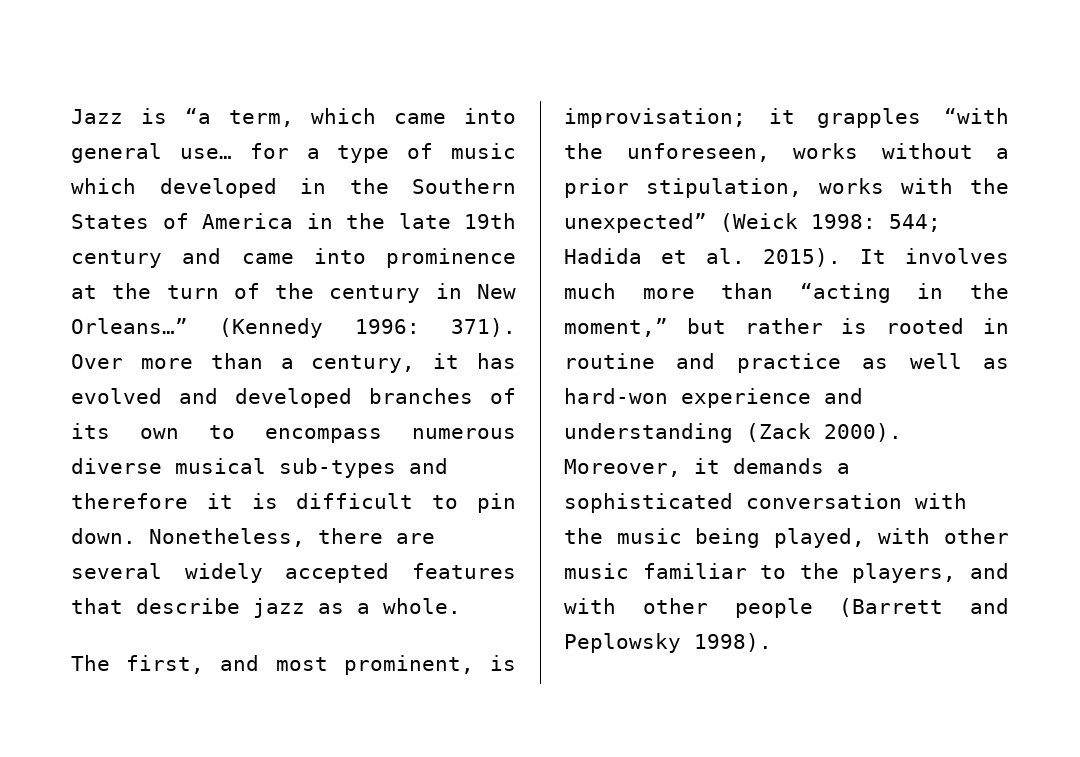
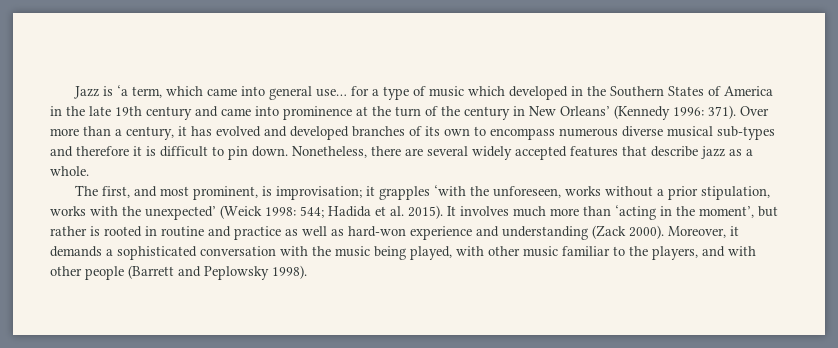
- Jazz is “a term, which came into general use… for a type of music which developed in the Southern States of America in the late 19th century and came into prominence at the turn of the century in New Orleans…” (Kennedy 1996: 371).
+ Jazz is ‘a term, which came into general use… for a type of music which developed in the Southern States of America in the late 19th century and came into prominence at the turn of the century in New Orleans’ (Kennedy 1996: 371).
- The first, and most prominent, is improvisation; it grapples “with the unforeseen, works without a prior stipulation, works with the unexpected” (Weick 1998: 544; Hadida et al. 2015).
+ The first, and most prominent, is improvisation; it grapples ‘with the unforeseen, works without a prior stipulation, works with the unexpected’ (Weick 1998: 544; Hadida et al. 2015).
- It involves much more than “acting in the moment,” but rather is rooted in routine and practice as well as hard-won experience and understanding (Zack 2000).
+ It involves much more than ‘acting in the moment’, but rather is rooted in routine and practice as well as hard-won experience and understanding (Zack 2000).

